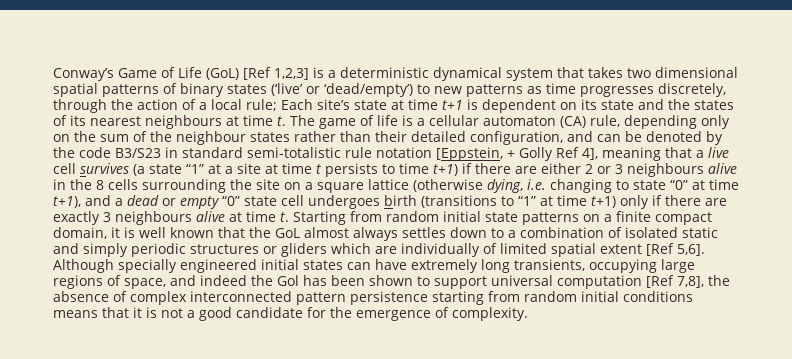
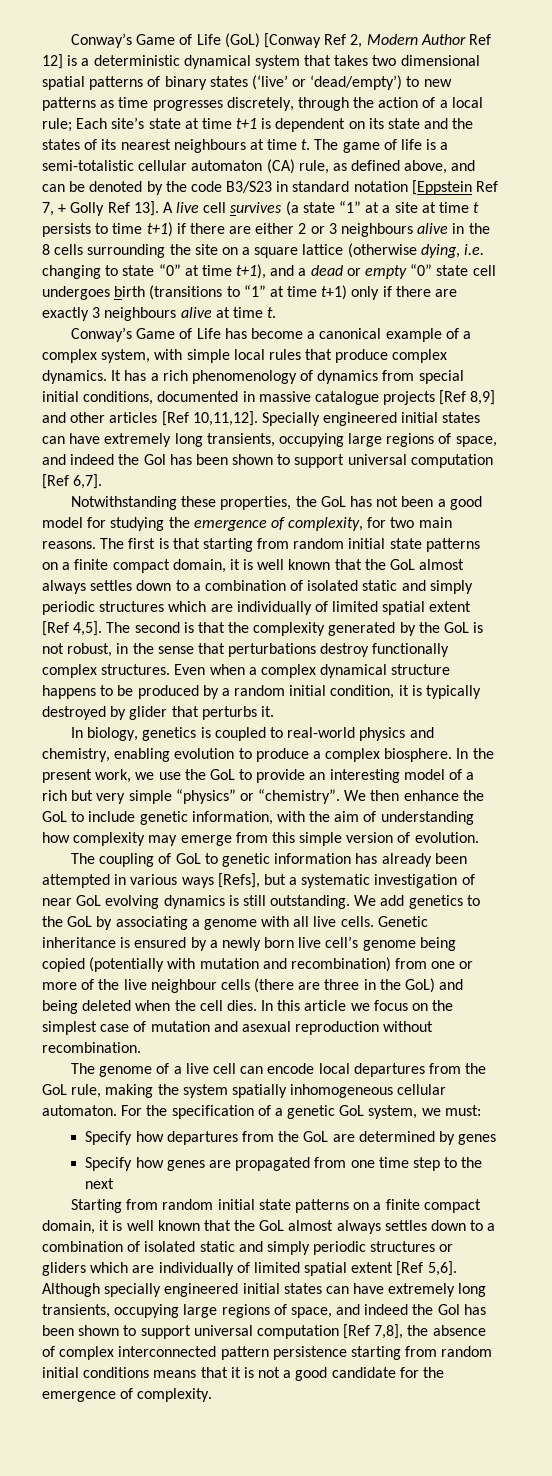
- Conway’s Game of Life (GoL) [Ref 1,2,3] is a deterministic dynamical system that takes two dimensional spatial patterns of binary states (‘live’ or ‘dead/empty’) to new patterns as time progresses discretely, through the action of a local rule; Each site’s state at time t+1 is dependent on its state and the states of its nearest neighbours at time t.
+ Conway’s Game of Life (GoL) [Conway Ref 2, Modern Author Ref 12] is a deterministic dynamical system that takes two dimensional spatial patterns of binary states (‘live’ or ‘dead/empty’) to new patterns as time progresses discretely, through the action of a local rule; Each site’s state at time t+1 is dependent on its state and the states of its nearest neighbours at time t.
- The game of life is a cellular automaton (CA) rule, depending only on the sum of the neighbour states rather than their detailed configuration, and can be denoted by the code B3/S23 in standard semi-totalistic rule notation [Eppstein, + Golly Ref 4], meaning that a live cell survives (a state “1” at a site at time t persists to time t+1) if there are either 2 or 3 neighbours alive in the 8 cells surrounding the site on a square lattice (otherwise dying, i.e. changing to state “0” at time t+1), and a dead or empty “0” state cell undergoes birth (transitions to “1” at time t+1) only if there are exactly 3 neighbours alive at time t. Starting from random initial state patterns on a finite compact domain, it is well known that the GoL almost always settles down to a combination of isolated static and simply periodic structures or gliders which are individually of limited spatial extent [Ref 5,6].
+ The game of life is a semi-totalistic cellular automaton (CA) rule, as defined above, and can be denoted by the code B3/S23 in standard notation [Eppstein Ref 7, + Golly Ref 13]. A live cell survives (a state “1” at a site at time t persists to time t+1) if there are either 2 or 3 neighbours alive in the 8 cells surrounding the site on a square lattice (otherwise dying, i.e. changing to state “0” at time t+1), and a dead or empty “0” state cell undergoes birth (transitions to “1” at time t+1) only if there are exactly 3 neighbours alive at time t.
+ Conway’s Game of Life has become a canonical example of a complex system, with simple local rules that produce complex dynamics. It has a rich phenomenology of dynamics from special initial conditions, documented in massive catalogue projects [Ref 8,9] and other articles [Ref 10,11,12]. Specially engineered initial states can have extremely long transients, occupying large regions of space, and indeed the Gol has been shown to support universal computation [Ref 6,7].
+ Notwithstanding these properties, the GoL has not been a good model for studying the emergence of complexity, for two main reasons. The first is that starting from random initial state patterns on a finite compact domain, it is well known that the GoL almost always settles down to a combination of isolated static and simply periodic structures which are individually of limited spatial extent [Ref 4,5]. The second is that the complexity generated by the GoL is not robust, in the sense that perturbations destroy functionally complex structures. Even when a complex dynamical structure happens to be produced by a random initial condition, it is typically destroyed by glider that perturbs it.
+ In biology, genetics is coupled to real-world physics and chemistry, enabling evolution to produce a complex biosphere. In the present work, we use the GoL to provide an interesting model of a rich but very simple “physics” or “chemistry”. We then enhance the GoL to include genetic information, with the aim of understanding how complexity may emerge from this simple version of evolution.
+ The coupling of GoL to genetic information has already been attempted in various ways [Refs], but a systematic investigation of near GoL evolving dynamics is still outstanding. We add genetics to the GoL by associating a genome with all live cells. Genetic inheritance is ensured by a newly born live cell’s genome being copied (potentially with mutation and recombination) from one or more of the live neighbour cells (there are three in the GoL) and being deleted when the cell dies. In this article we focus on the simplest case of mutation and asexual reproduction without recombination.
+ The genome of a live cell can encode local departures from the GoL rule, making the system spatially inhomogeneous cellular automaton. For the specification of a genetic GoL system, we must:
+ Specify how departures from the GoL are determined by genes
+ Specify how genes are propagated from one time step to the next
+ Starting from random initial state patterns on a finite compact domain, it is well known that the GoL almost always settles down to a combination of isolated static and simply periodic structures or gliders which are individually of limited spatial extent [Ref 5,6].

